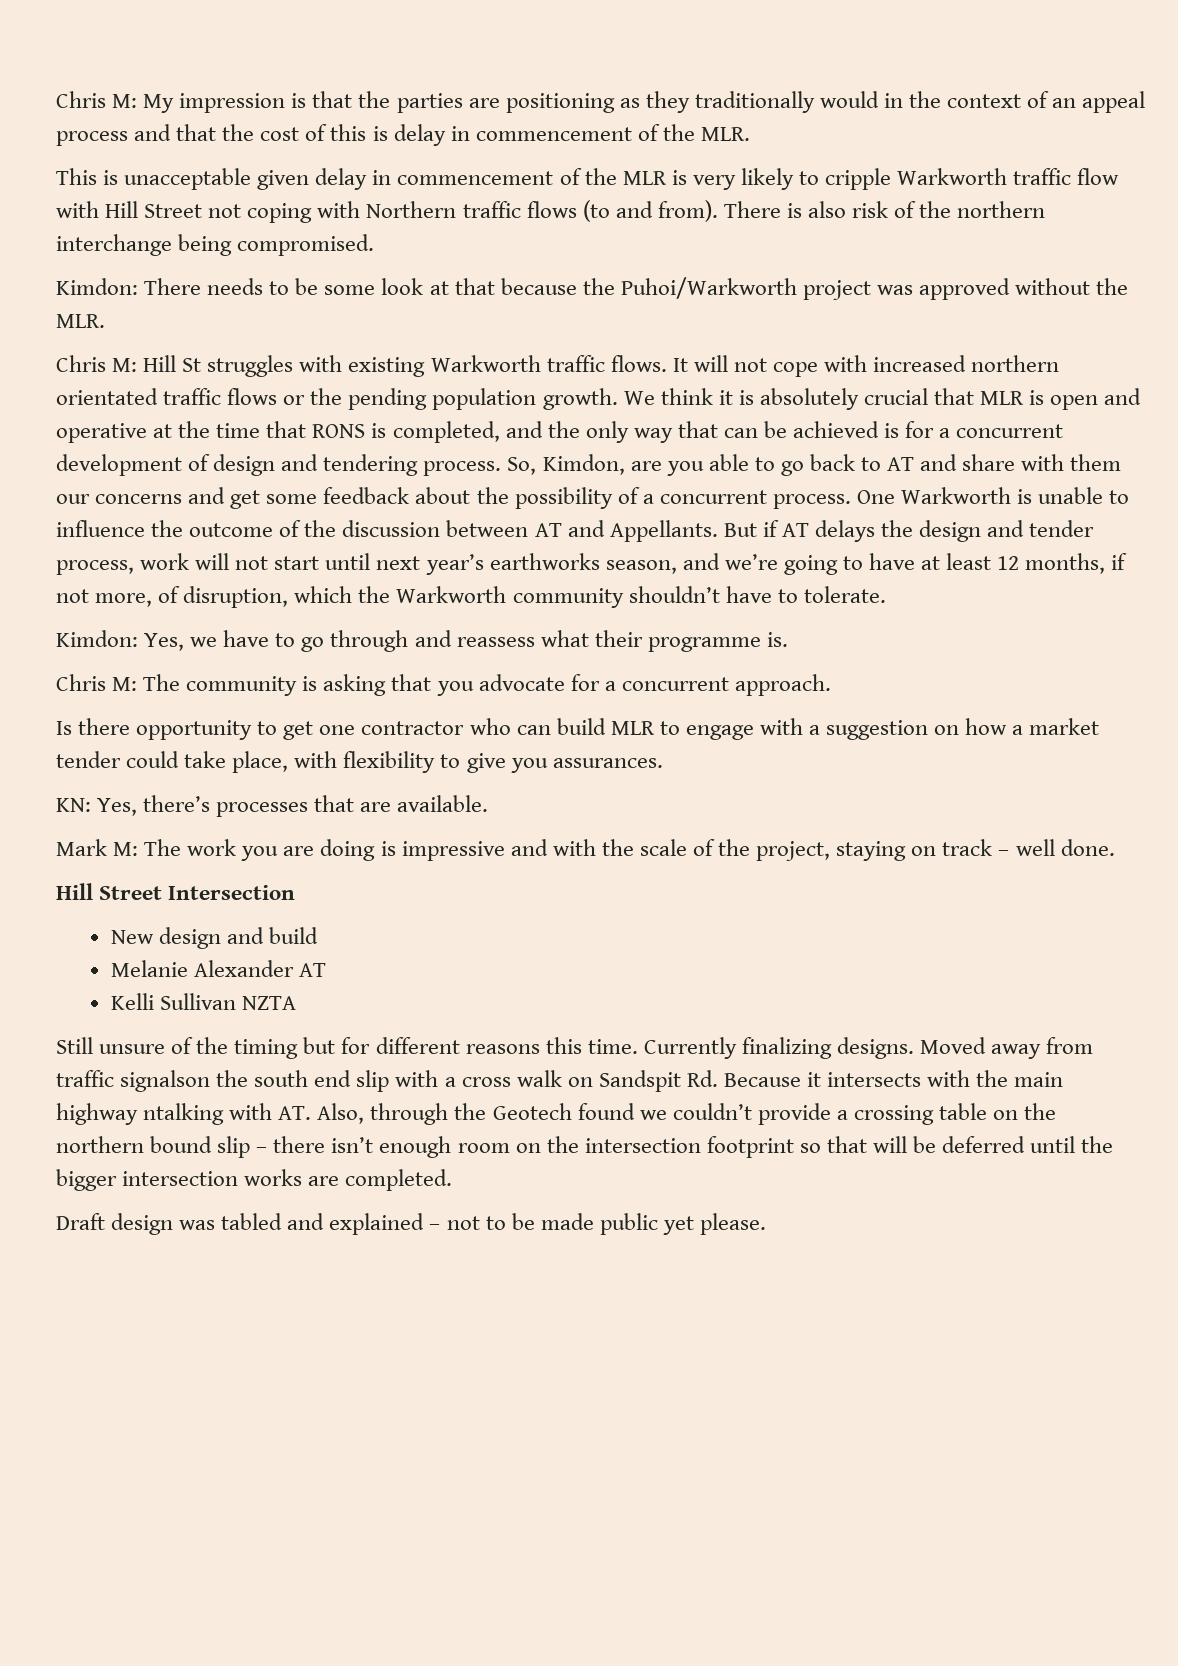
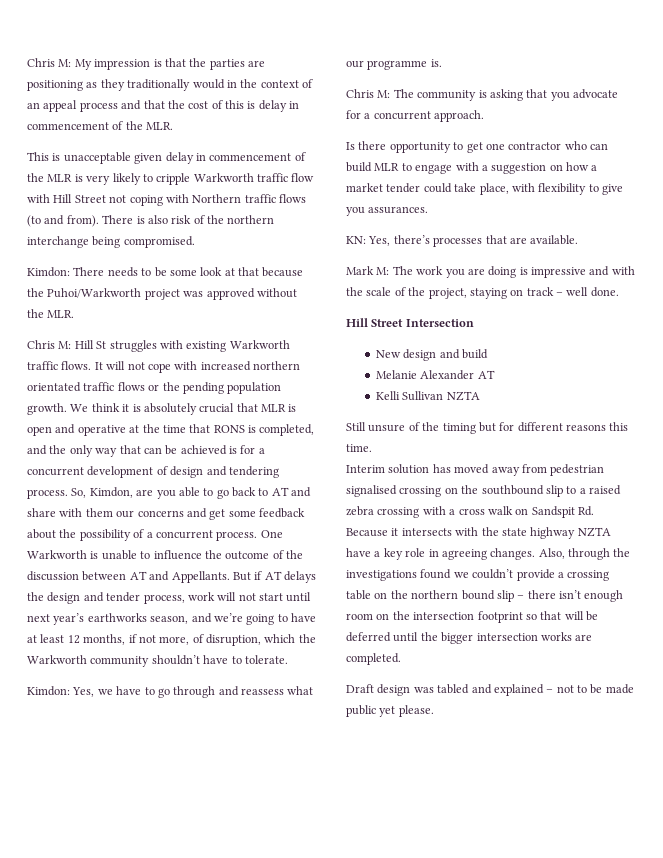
- Kimdon: Yes, we have to go through and reassess what their programme is.
+ Kimdon: Yes, we have to go through and reassess what our programme is.
- Still unsure of the timing but for different reasons this time. Currently finalizing designs. Moved away from traffic signalson the south end slip with a cross walk on Sandspit Rd. Because it intersects with the main highway ntalking with AT. Also, through the Geotech found we couldn’t provide a crossing table on the northern bound slip – there isn’t enough room on the intersection footprint so that will be deferred until the bigger intersection works are completed.
+ Still unsure of the timing but for different reasons this time.
+ Interim solution has moved away from pedestrian signalised crossing on the southbound slip to a raised zebra crossing with a cross walk on Sandspit Rd. Because it intersects with the state highway NZTA have a key role in agreeing changes. Also, through the investigations found we couldn’t provide a crossing table on the northern bound slip – there isn’t enough room on the intersection footprint so that will be deferred until the bigger intersection works are completed.

